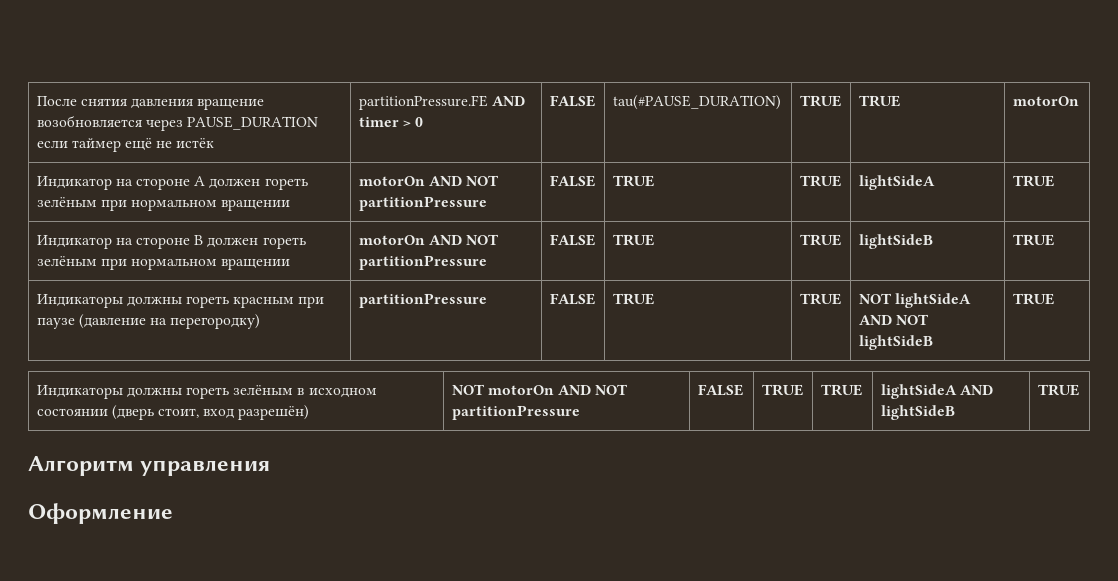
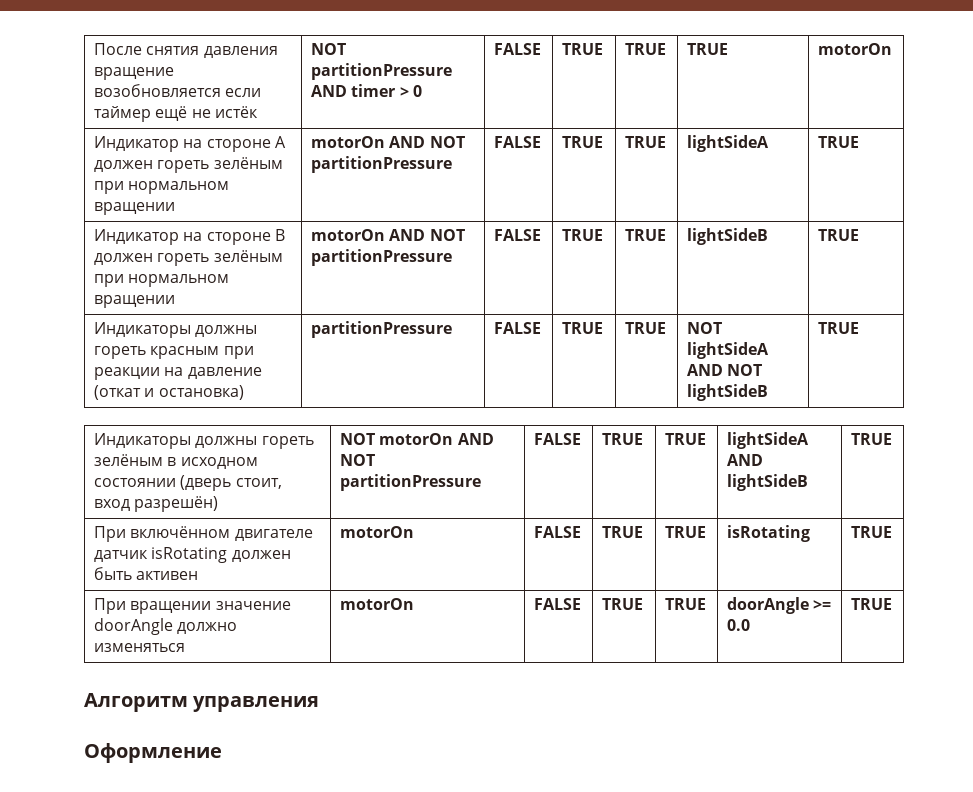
- После снятия давления вращение возобновляется через PAUSE_DURATION если таймер ещё не истёк | partitionPressure.FE AND timer > 0 | FALSE | tau(#PAUSE_DURATION) | TRUE | TRUE | motorOn
+ После снятия давления вращение возобновляется если таймер ещё не истёк | NOT partitionPressure AND timer > 0 | FALSE | TRUE | TRUE | TRUE | motorOn
- Индикаторы должны гореть красным при паузе (давление на перегородку) | partitionPressure | FALSE | TRUE | TRUE | NOT lightSideA AND NOT lightSideB | TRUE
+ Индикаторы должны гореть красным при реакции на давление (откат и остановка) | partitionPressure | FALSE | TRUE | TRUE | NOT lightSideA AND NOT lightSideB | TRUE
+ При включённом двигателе датчик isRotating должен быть активен | motorOn | FALSE | TRUE | TRUE | isRotating | TRUE
+ При вращении значение doorAngle должно изменяться | motorOn | FALSE | TRUE | TRUE | doorAngle >= 0.0 | TRUE

